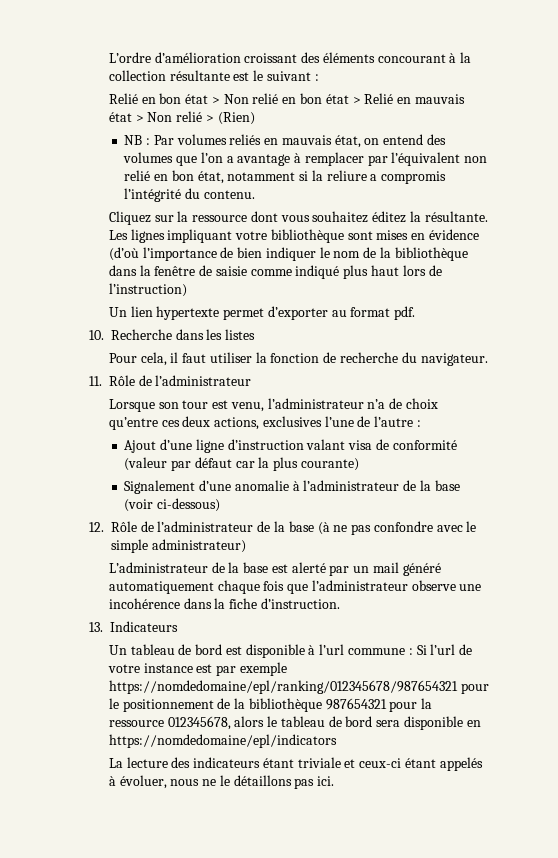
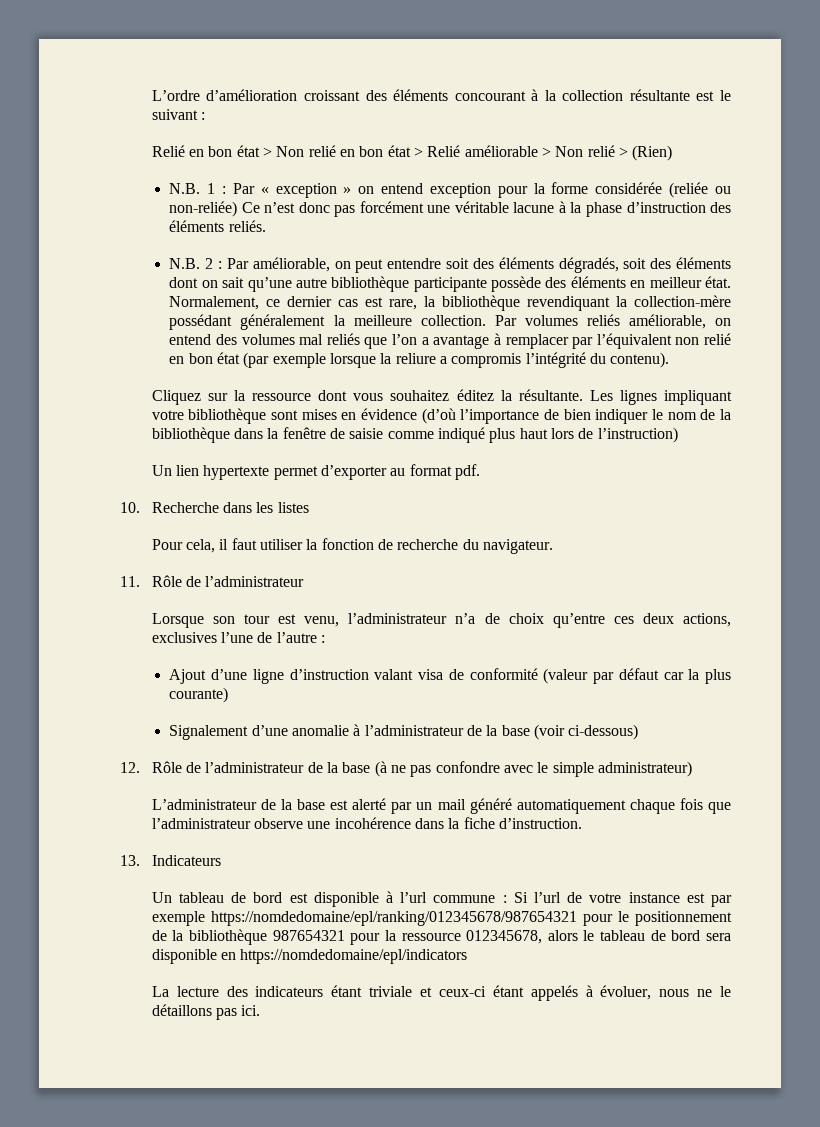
- Relié en bon état > Non relié en bon état > Relié en mauvais état > Non relié > (Rien)
+ Relié en bon état > Non relié en bon état > Relié améliorable > Non relié > (Rien)
- NB : Par volumes reliés en mauvais état, on entend des volumes que l’on a avantage à remplacer par l’équivalent non relié en bon état, notamment si la reliure a compromis l’intégrité du contenu.
+ N.B. 1 : Par « exception » on entend exception pour la forme considérée (reliée ou non-reliée) Ce n’est donc pas forcément une véritable lacune à la phase d’instruction des éléments reliés.
+ N.B. 2 : Par améliorable, on peut entendre soit des éléments dégradés, soit des éléments dont on sait qu’une autre bibliothèque participante possède des éléments en meilleur état. Normalement, ce dernier cas est rare, la bibliothèque revendiquant la collection-mère possédant généralement la meilleure collection. Par volumes reliés améliorable, on entend des volumes mal reliés que l’on a avantage à remplacer par l’équivalent non relié en bon état (par exemple lorsque la reliure a compromis l’intégrité du contenu).

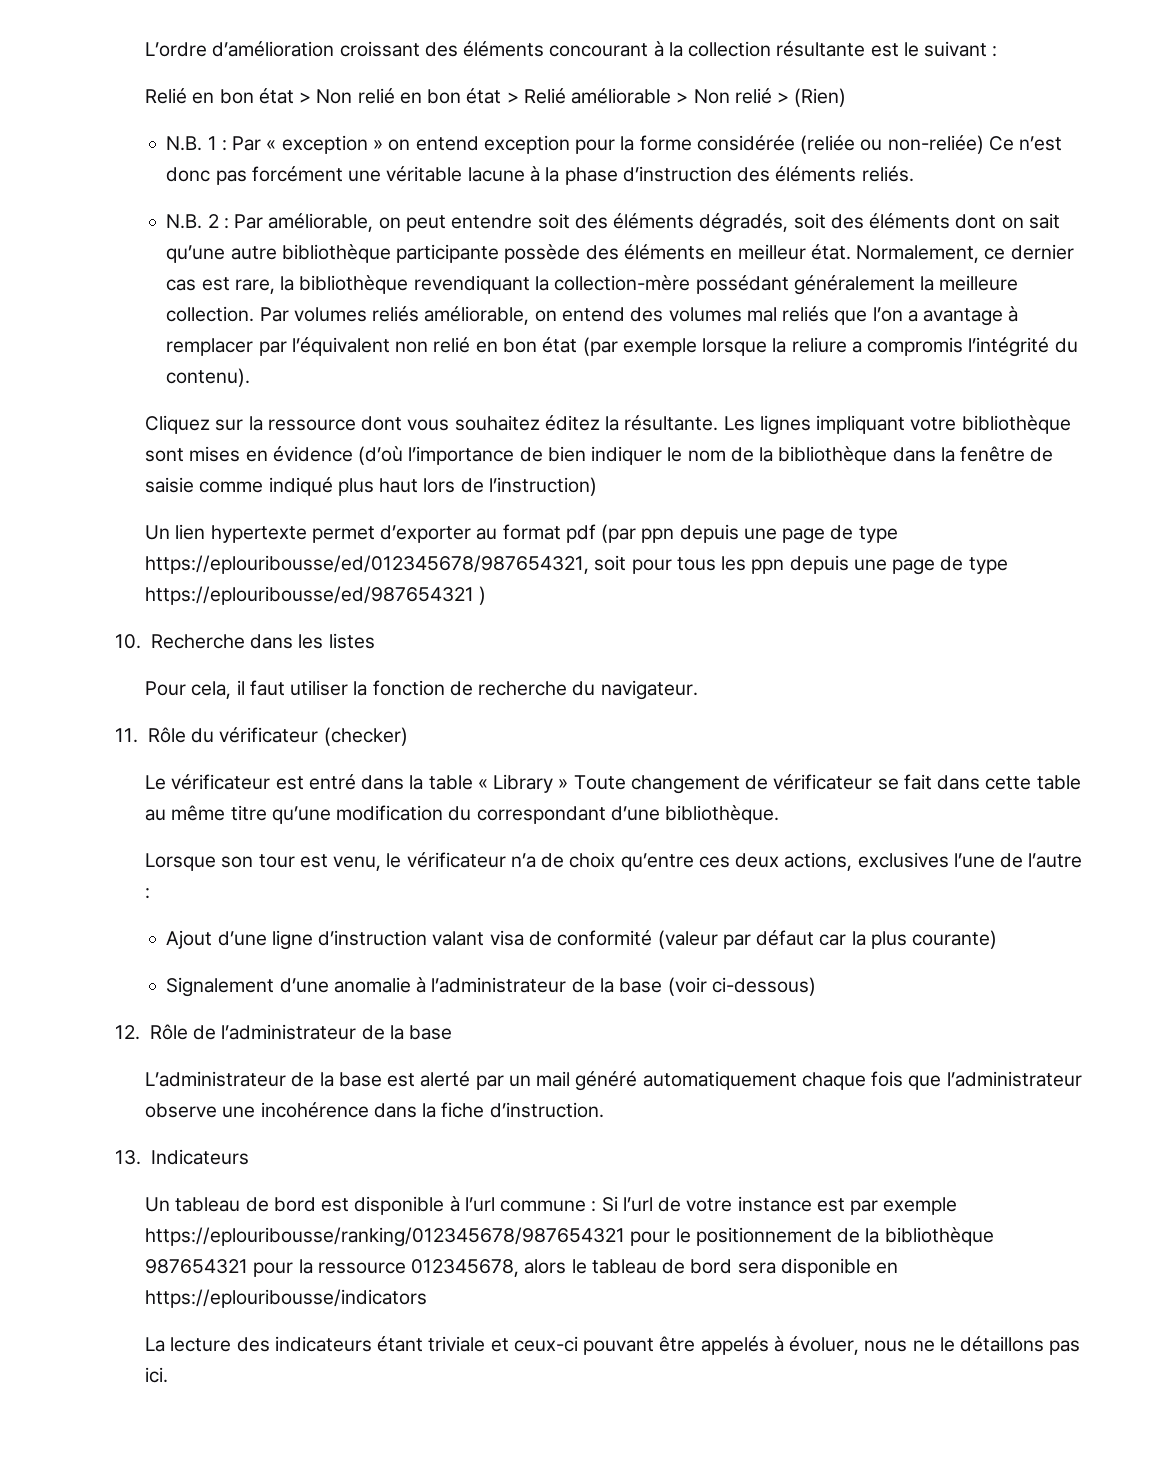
- Un lien hypertexte permet d’exporter au format pdf.
+ Un lien hypertexte permet d’exporter au format pdf (par ppn depuis une page de type https://eplouribousse/ed/012345678/987654321, soit pour tous les ppn depuis une page de type https://eplouribousse/ed/987654321 )
- 11. Rôle de l’administrateur
+ 11. Rôle du vérificateur (checker)
+ Le vérificateur est entré dans la table « Library » Toute changement de vérificateur se fait dans cette table au même titre qu’une modification du correspondant d’une bibliothèque.
- Lorsque son tour est venu, l’administrateur n’a de choix qu’entre ces deux actions, exclusives l’une de l’autre :
+ Lorsque son tour est venu, le vérificateur n’a de choix qu’entre ces deux actions, exclusives l’une de l’autre :
- 12. Rôle de l’administrateur de la base (à ne pas confondre avec le simple administrateur)
+ 12. Rôle de l’administrateur de la base
- Un tableau de bord est disponible à l’url commune : Si l’url de votre instance est par exemple https://nomdedomaine/epl/ranking/012345678/987654321 pour le positionnement de la bibliothèque 987654321 pour la ressource 012345678, alors le tableau de bord sera disponible en https://nomdedomaine/epl/indicators
+ Un tableau de bord est disponible à l’url commune : Si l’url de votre instance est par exemple https://eplouribousse/ranking/012345678/987654321 pour le positionnement de la bibliothèque 987654321 pour la ressource 012345678, alors le tableau de bord sera disponible en https://eplouribousse/indicators
- La lecture des indicateurs étant triviale et ceux-ci étant appelés à évoluer, nous ne le détaillons pas ici.
+ La lecture des indicateurs étant triviale et ceux-ci pouvant être appelés à évoluer, nous ne le détaillons pas ici.

